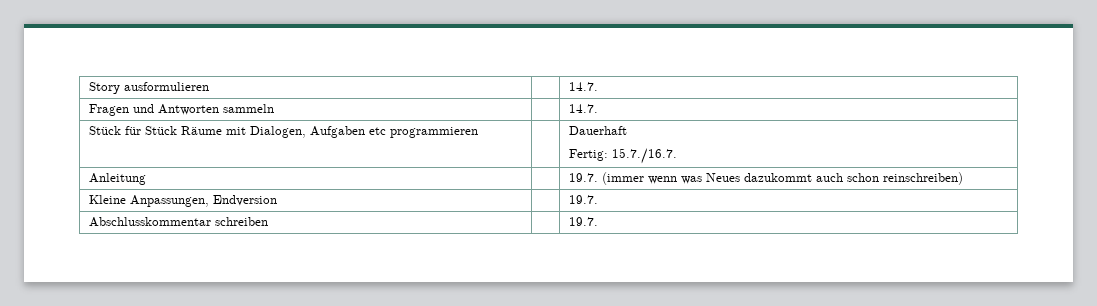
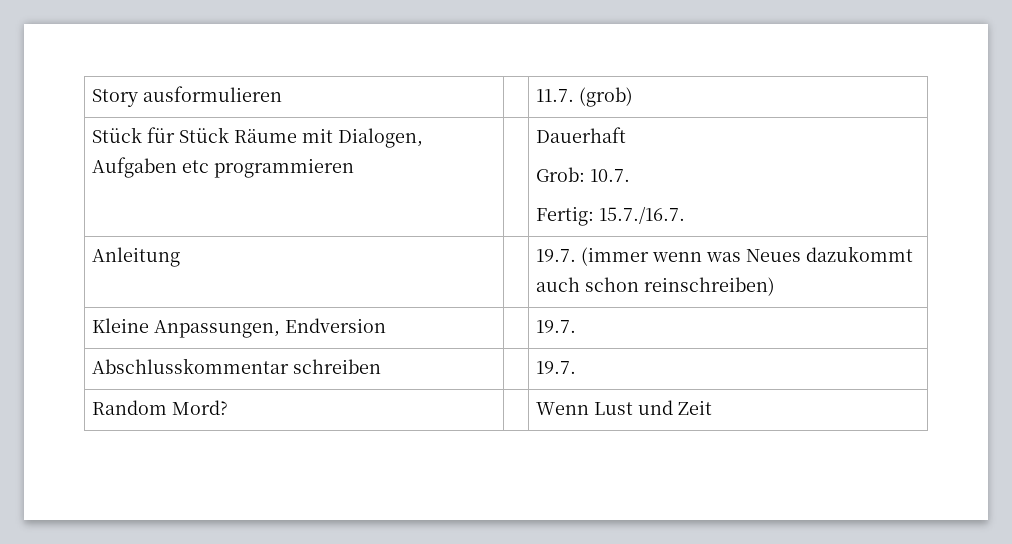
- Story ausformulieren | | 14.7.
- Fragen und Antworten sammeln | | 14.7.
+ Story ausformulieren | | 11.7. (grob)
  Stück für Stück Räume mit Dialogen, Aufgaben etc programmieren | | Dauerhaft
+ Grob: 10.7.
+ Random Mord? | | Wenn Lust und Zeit

